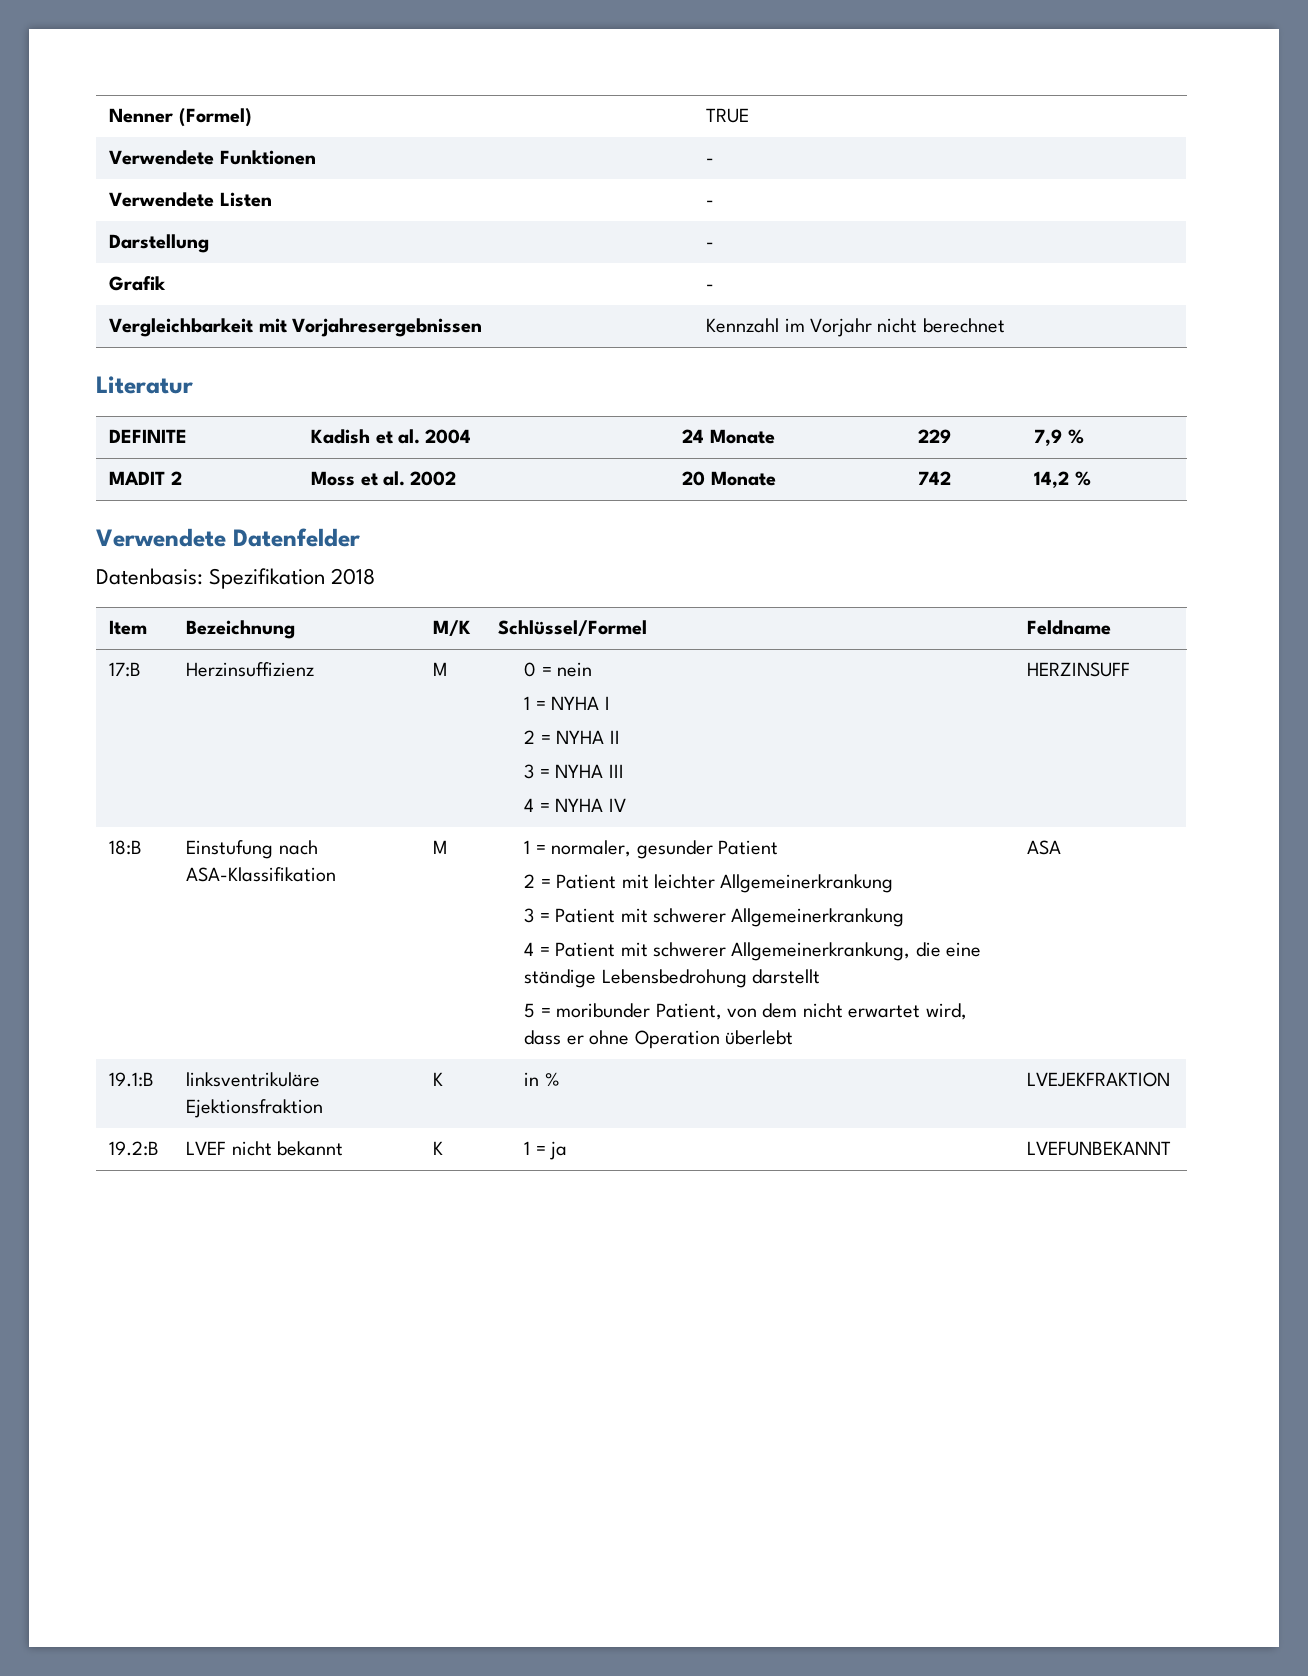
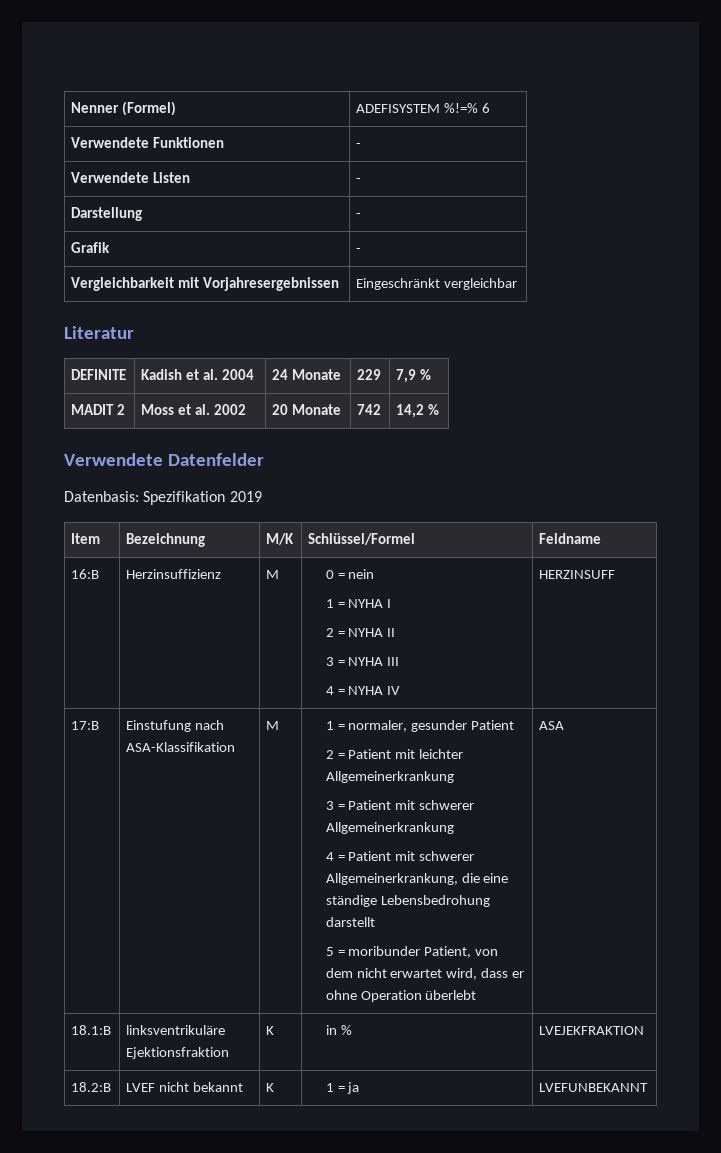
- Nenner (Formel) | TRUE
+ Nenner (Formel) | ADEFISYSTEM %!=% 6
- Vergleichbarkeit mit Vorjahresergebnissen | Kennzahl im Vorjahr nicht berechnet
+ Vergleichbarkeit mit Vorjahresergebnissen | Eingeschränkt vergleichbar
- Datenbasis: Spezifikation 2018
+ Datenbasis: Spezifikation 2019
- 17:B | Herzinsuffizienz | M | 0 = nein
+ 16:B | Herzinsuffizienz | M | 0 = nein
- 18:B
+ 17:B
- 19.1:B | linksventrikuläre Ejektionsfraktion | K | in % | LVEJEKFRAKTION
+ 18.1:B | linksventrikuläre Ejektionsfraktion | K | in % | LVEJEKFRAKTION
- 19.2:B | LVEF nicht bekannt | K | 1 = ja | LVEFUNBEKANNT
+ 18.2:B | LVEF nicht bekannt | K | 1 = ja | LVEFUNBEKANNT

